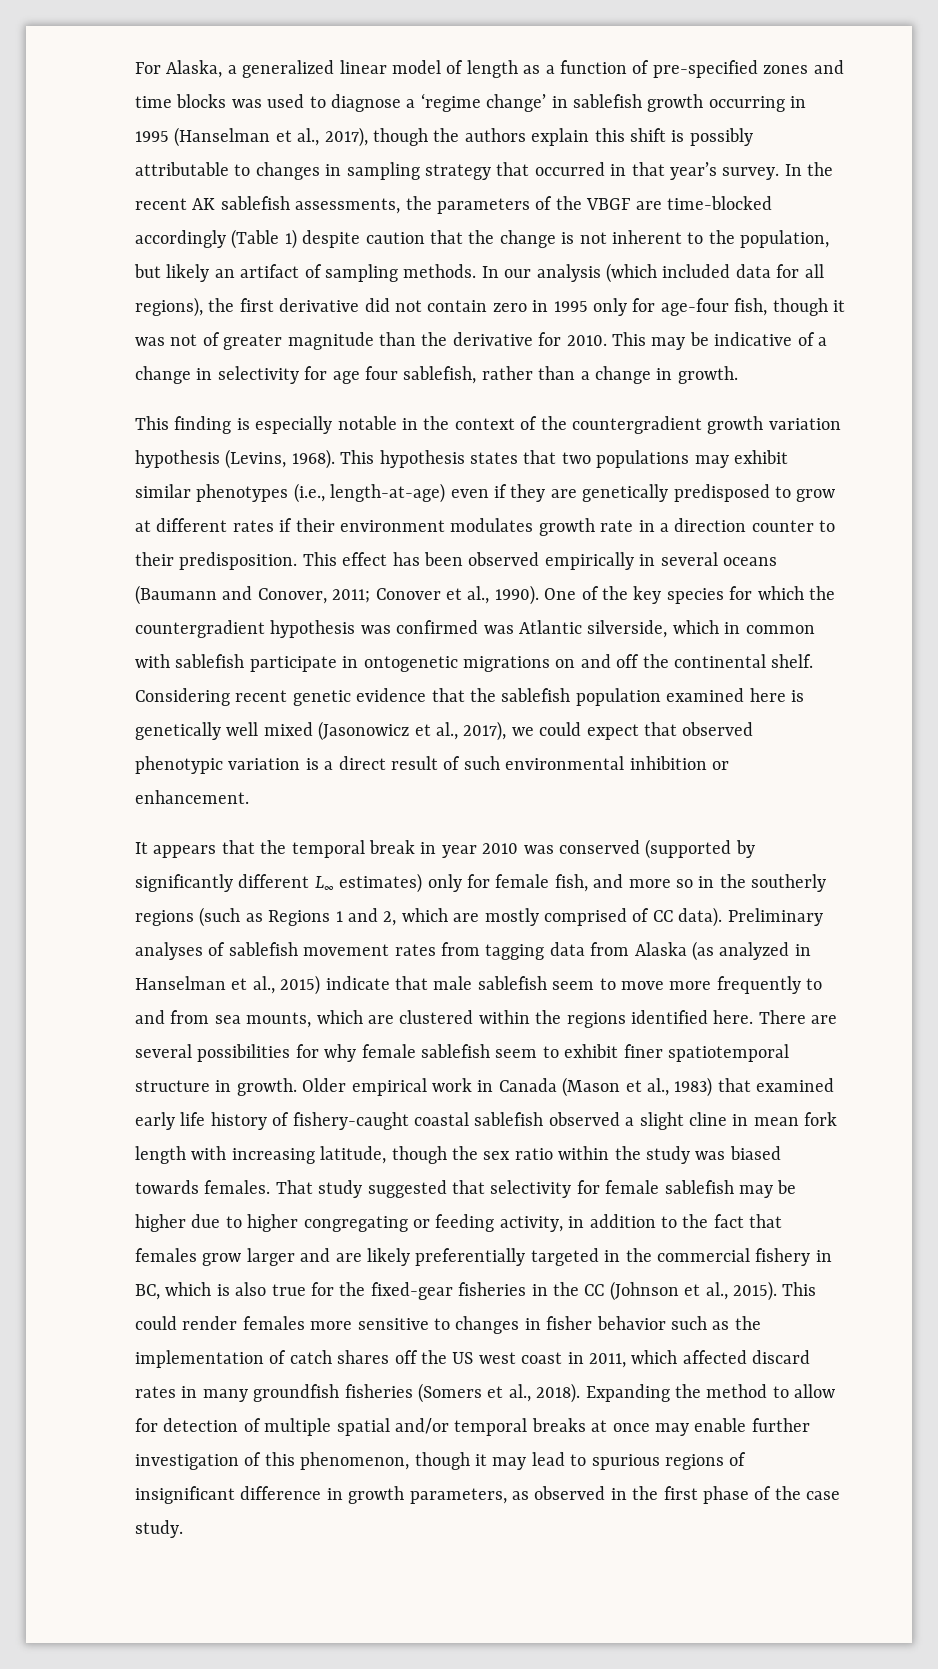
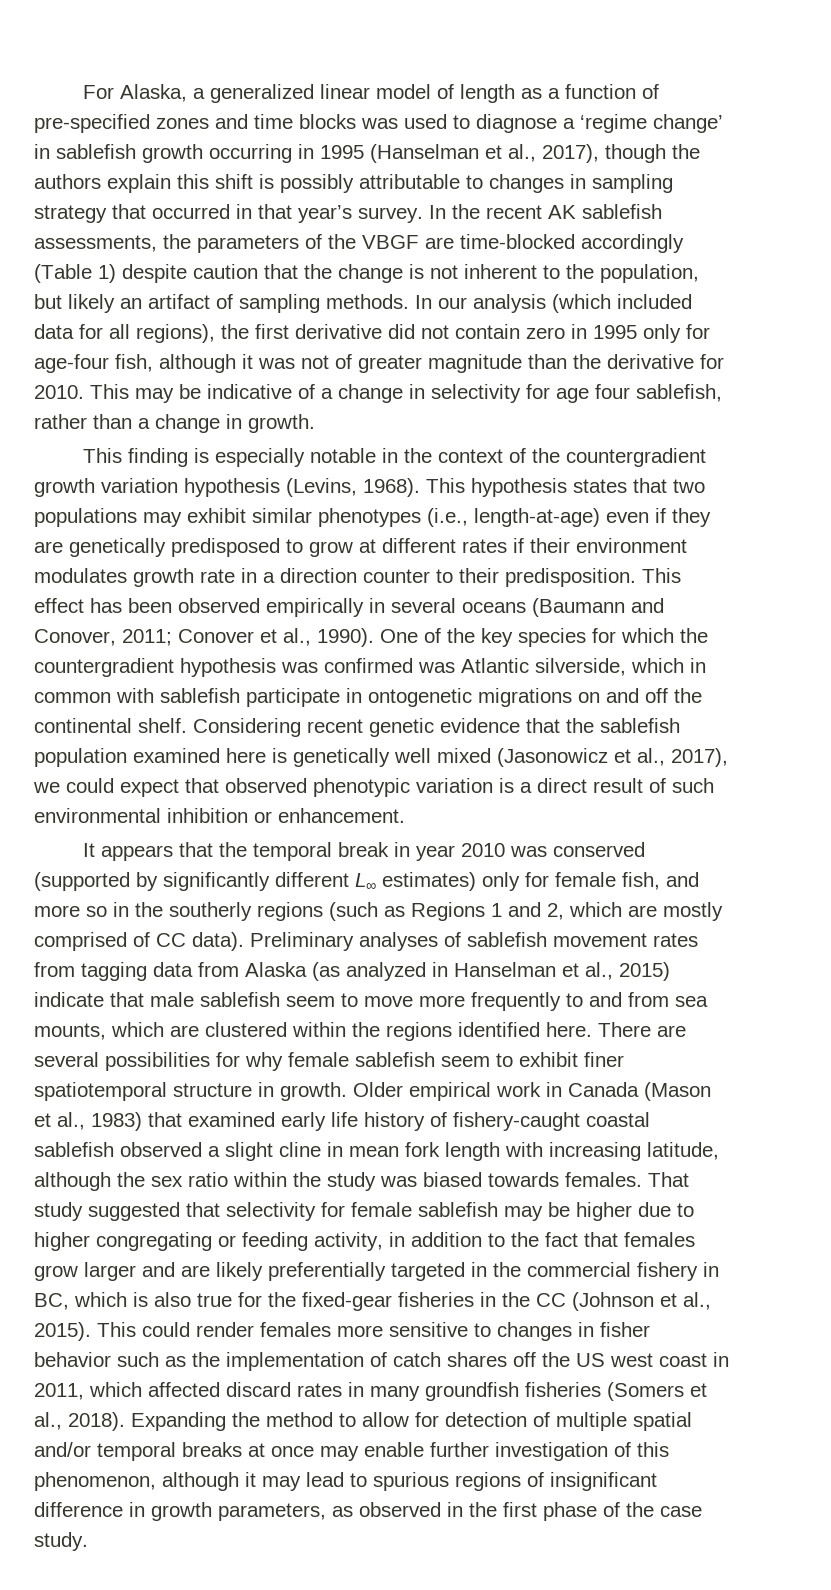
- In our analysis (which included data for all regions), the first derivative did not contain zero in 1995 only for age-four fish, though it was not of greater magnitude than the derivative for 2010.
+ In our analysis (which included data for all regions), the first derivative did not contain zero in 1995 only for age-four fish, although it was not of greater magnitude than the derivative for 2010.
- Older empirical work in Canada (Mason et al., 1983) that examined early life history of fishery-caught coastal sablefish observed a slight cline in mean fork length with increasing latitude, though the sex ratio within the study was biased towards females.
+ Older empirical work in Canada (Mason et al., 1983) that examined early life history of fishery-caught coastal sablefish observed a slight cline in mean fork length with increasing latitude, although the sex ratio within the study was biased towards females.
- Expanding the method to allow for detection of multiple spatial and/or temporal breaks at once may enable further investigation of this phenomenon, though it may lead to spurious regions of insignificant difference in growth parameters, as observed in the first phase of the case study.
+ Expanding the method to allow for detection of multiple spatial and/or temporal breaks at once may enable further investigation of this phenomenon, although it may lead to spurious regions of insignificant difference in growth parameters, as observed in the first phase of the case study.

